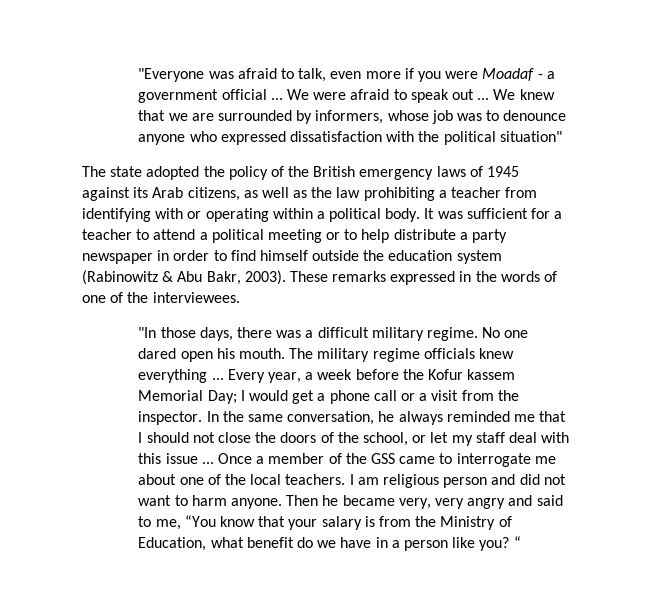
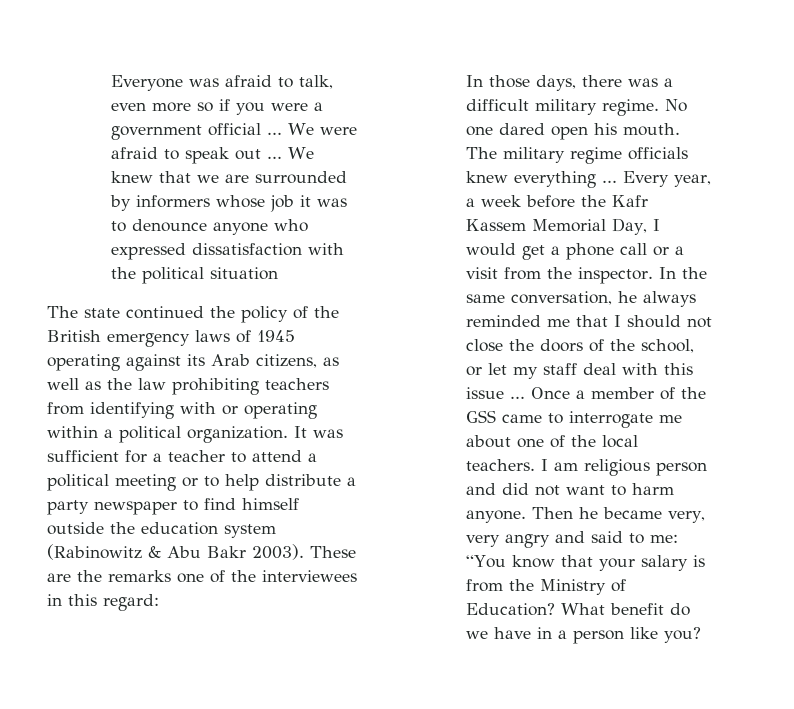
- "Everyone was afraid to talk, even more if you were Moadaf - a government official ...
+ Everyone was afraid to talk, even more so if you were a government official ...
- We knew that we are surrounded by informers, whose job was to denounce anyone who expressed dissatisfaction with the political situation"
+ We knew that we are surrounded by informers whose job it was to denounce anyone who expressed dissatisfaction with the political situation
- The state adopted the policy of the British emergency laws of 1945 against its Arab citizens, as well as the law prohibiting a teacher from identifying with or operating within a political body.
+ The state continued the policy of the British emergency laws of 1945 operating against its Arab citizens, as well as the law prohibiting teachers from identifying with or operating within a political organization.
- It was sufficient for a teacher to attend a political meeting or to help distribute a party newspaper in order to find himself outside the education system (Rabinowitz & Abu Bakr, 2003).
+ It was sufficient for a teacher to attend a political meeting or to help distribute a party newspaper to find himself outside the education system (Rabinowitz & Abu Bakr 2003).
- These remarks expressed in the words of one of the interviewees.
- "In those days, there was a difficult military regime.
+ These are the remarks one of the interviewees in this regard:
+ In those days, there was a difficult military regime.
- Every year, a week before the Kofur kassem Memorial Day; I would get a phone call or a visit from the inspector.
+ Every year, a week before the Kafr Kassem Memorial Day, I would get a phone call or a visit from the inspector.
- Then he became very, very angry and said to me, “You know that your salary is from the Ministry of Education, what benefit do we have in a person like you? “
+ Then he became very, very angry and said to me: “You know that your salary is from the Ministry of Education? What benefit do we have in a person like you?

